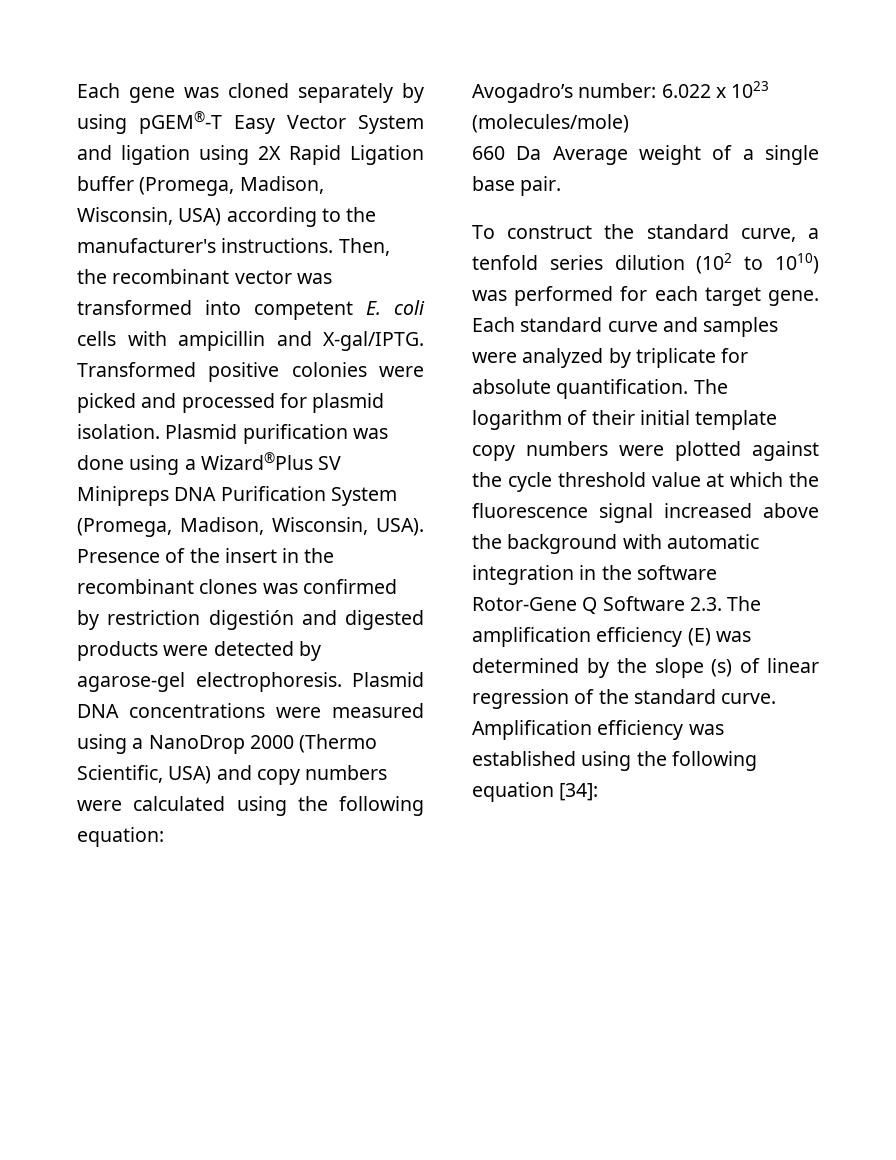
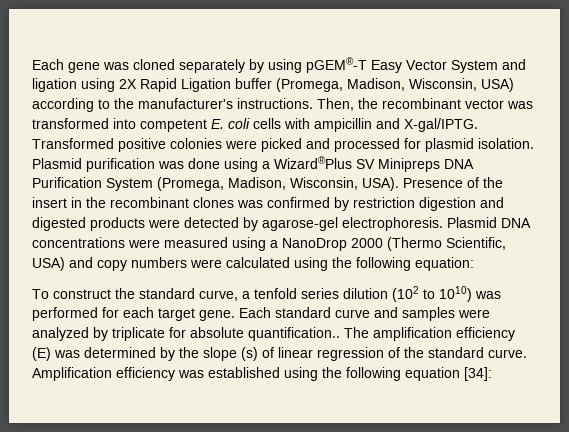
- Presence of the insert in the recombinant clones was confirmed by restriction digestión and digested products were detected by agarose-gel electrophoresis.
+ Presence of the insert in the recombinant clones was confirmed by restriction digestion and digested products were detected by agarose-gel electrophoresis.
- Avogadro’s number: 6.022 x 1023 (molecules/mole)
- 660 Da Average weight of a single base pair.
- Each standard curve and samples were analyzed by triplicate for absolute quantification. The logarithm of their initial template copy numbers were plotted against the cycle threshold value at which the fluorescence signal increased above the background with automatic integration in the software Rotor-Gene Q Software 2.3. The amplification efficiency (E) was determined by the slope (s) of linear regression of the standard curve.
+ Each standard curve and samples were analyzed by triplicate for absolute quantification.. The amplification efficiency (E) was determined by the slope (s) of linear regression of the standard curve.

